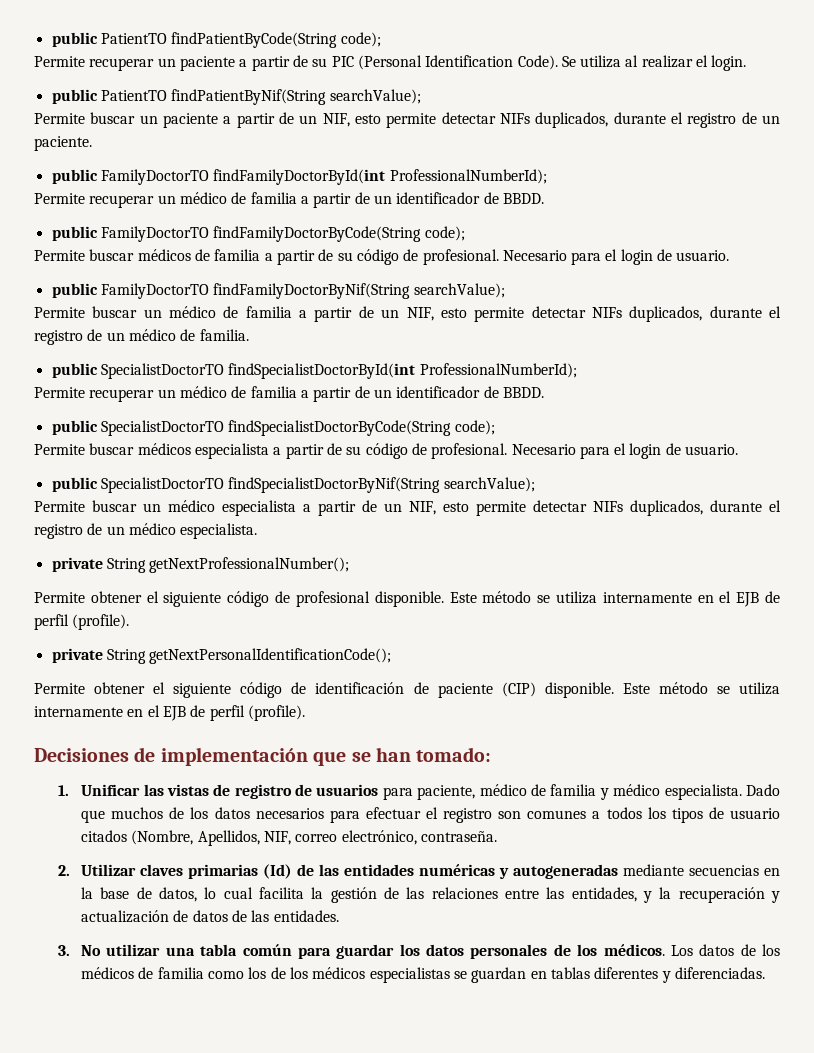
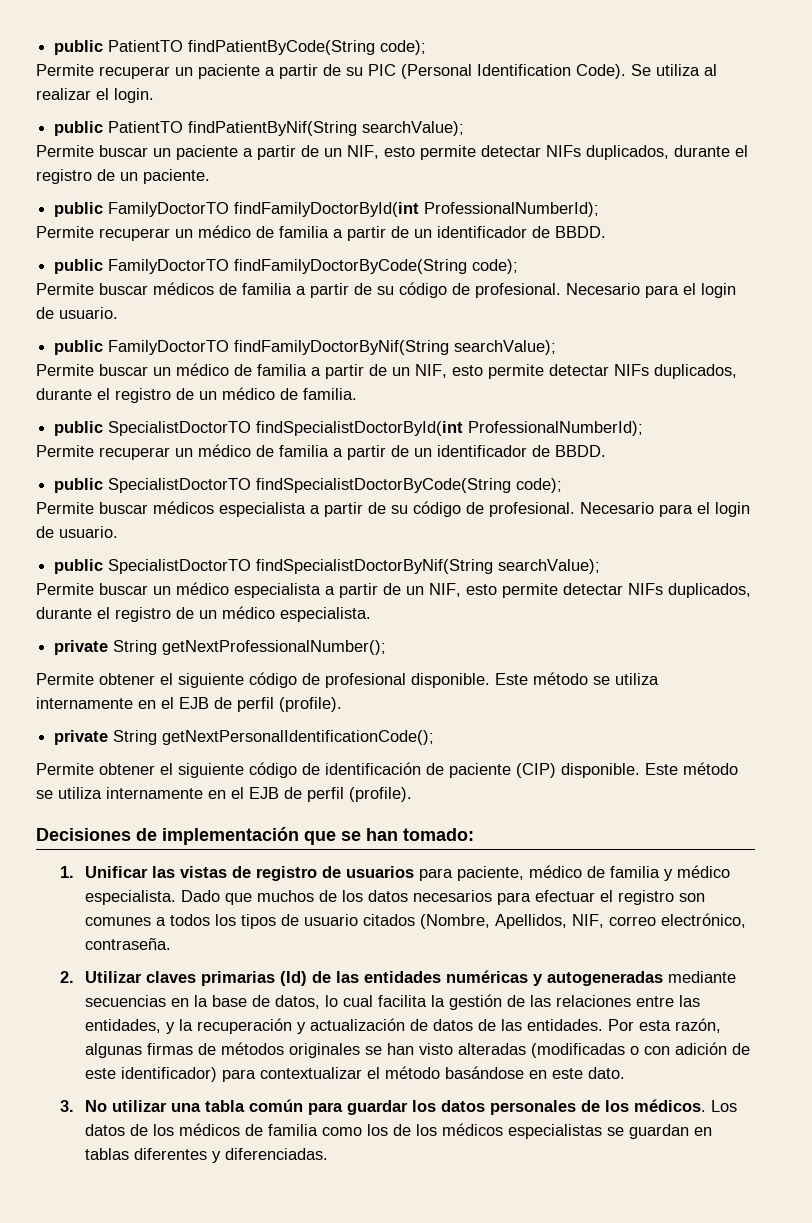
+ Por esta razón, algunas firmas de métodos originales se han visto alteradas (modificadas o con adición de este identificador) para contextualizar el método basándose en este dato.

